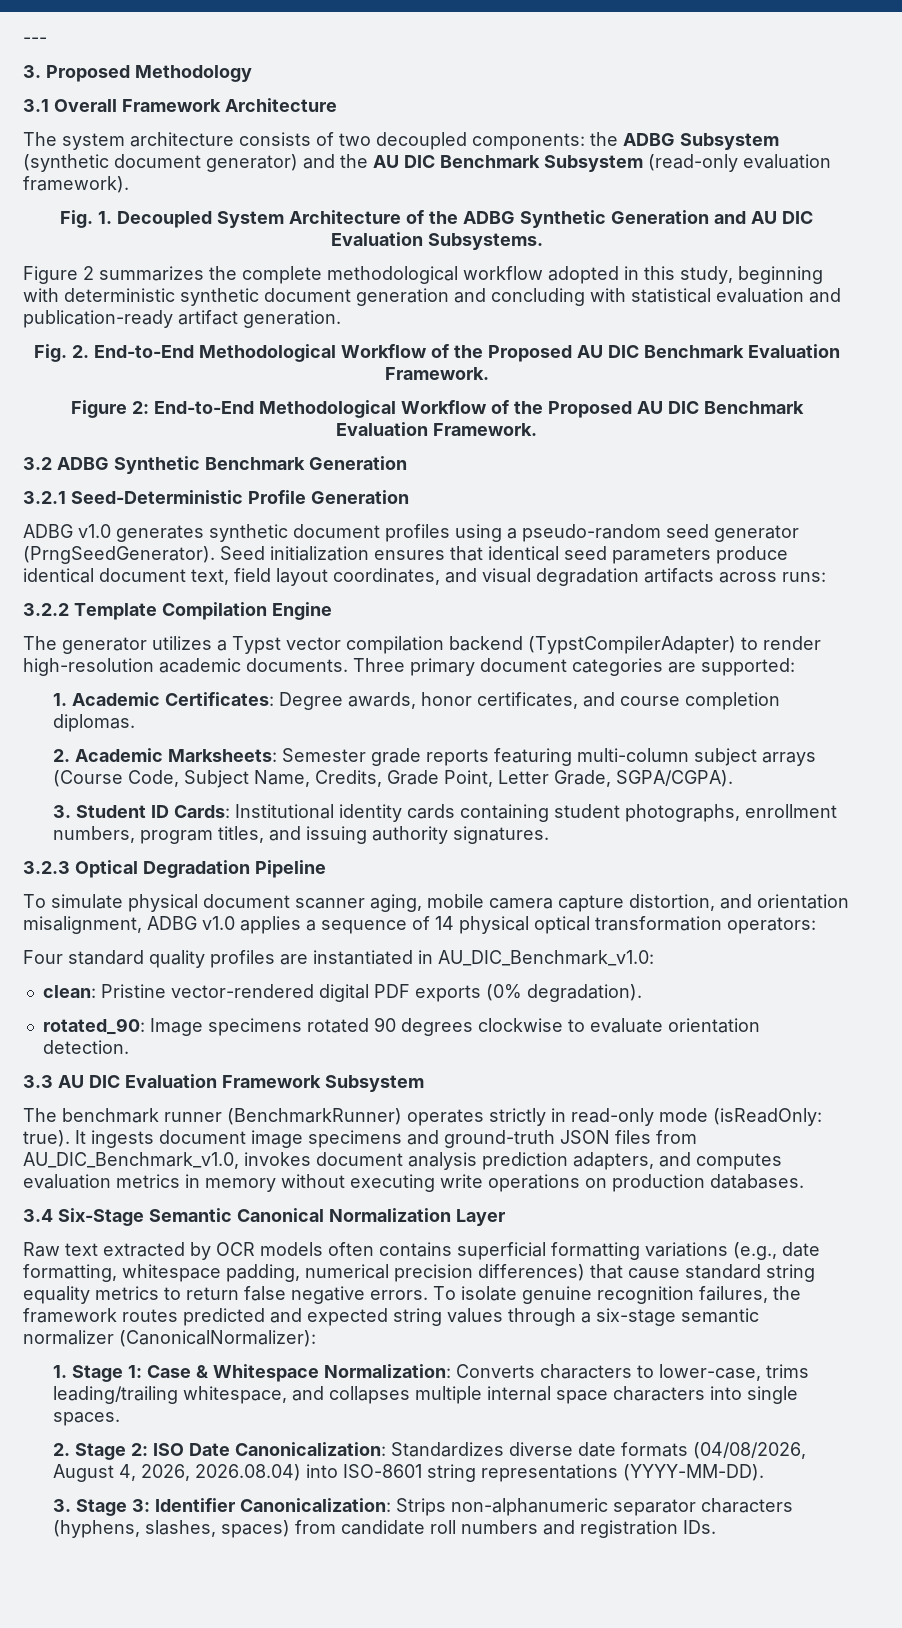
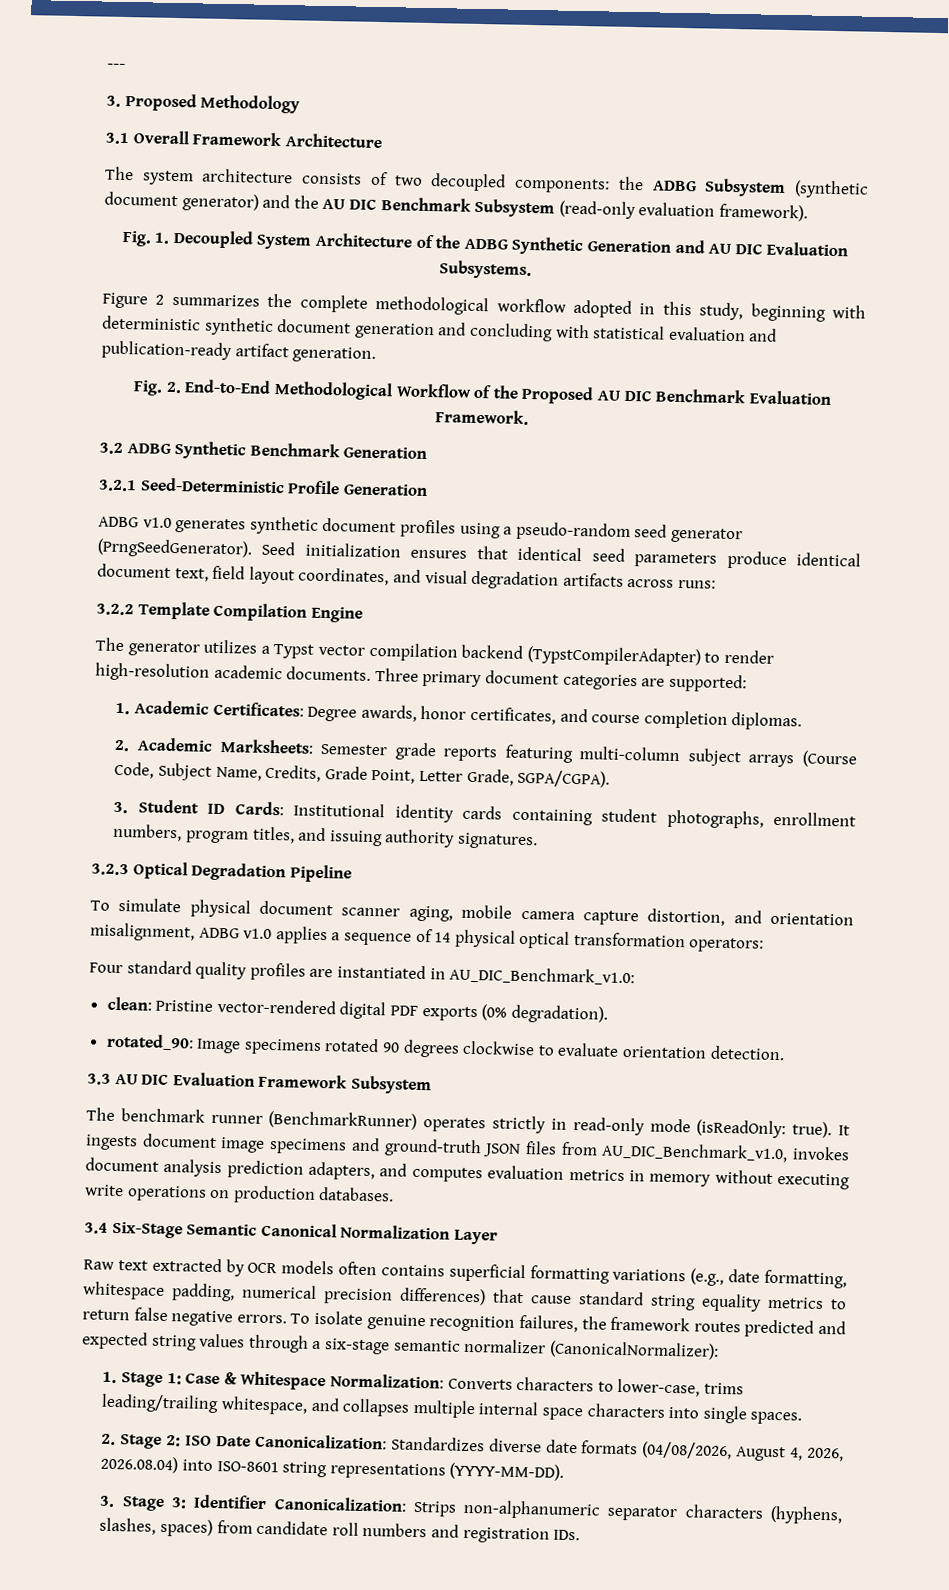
- Figure 2: End-to-End Methodological Workflow of the Proposed AU DIC Benchmark Evaluation Framework.

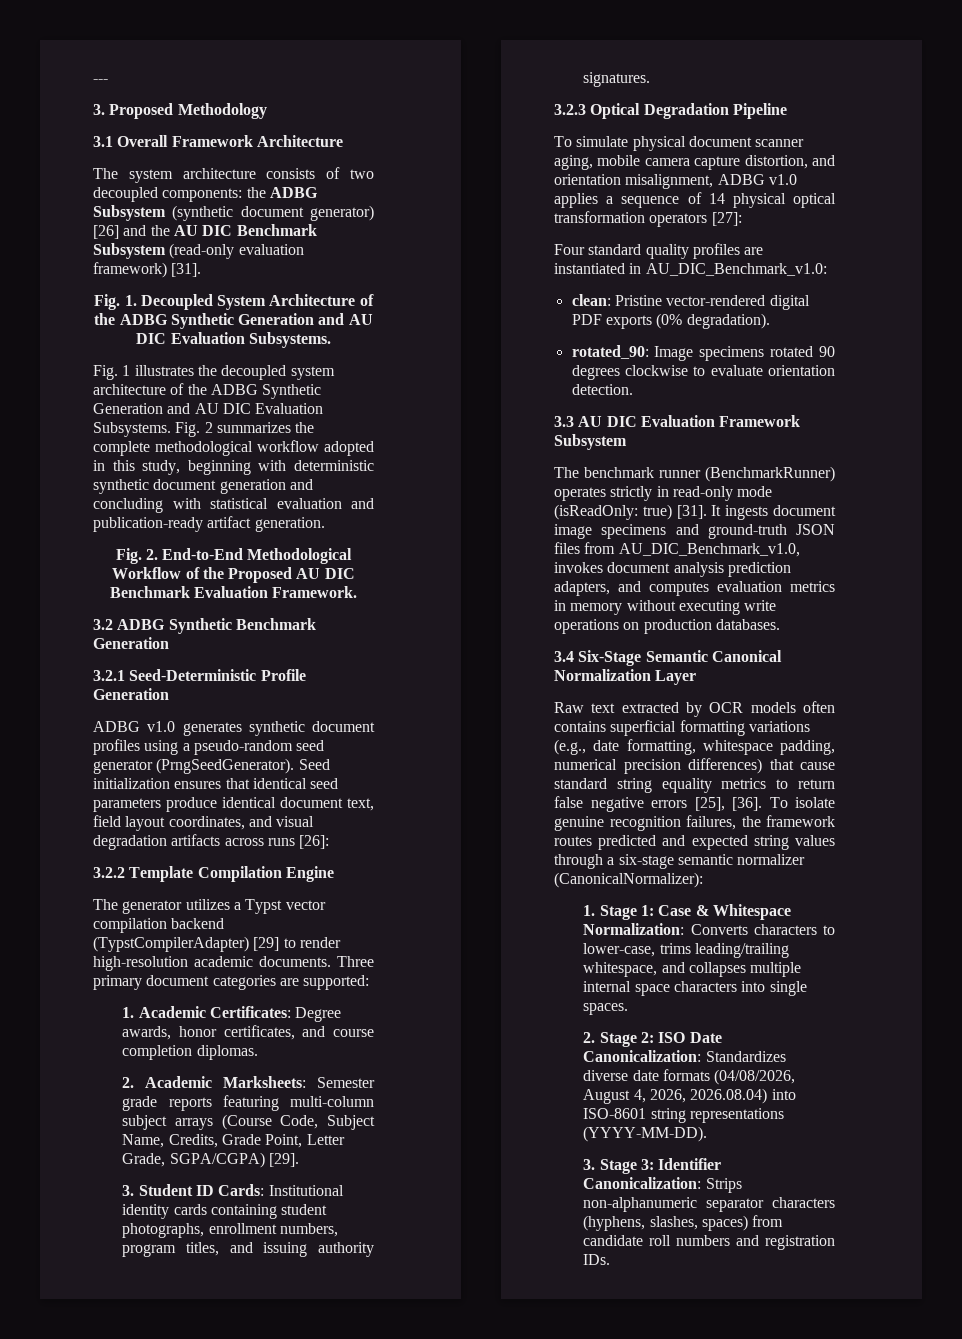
- The system architecture consists of two decoupled components: the ADBG Subsystem (synthetic document generator) and the AU DIC Benchmark Subsystem (read-only evaluation framework).
+ The system architecture consists of two decoupled components: the ADBG Subsystem (synthetic document generator) [26] and the AU DIC Benchmark Subsystem (read-only evaluation framework) [31].
- Figure 2 summarizes the complete methodological workflow adopted in this study, beginning with deterministic synthetic document generation and concluding with statistical evaluation and publication-ready artifact generation.
+ Fig. 1 illustrates the decoupled system architecture of the ADBG Synthetic Generation and AU DIC Evaluation Subsystems. Fig. 2 summarizes the complete methodological workflow adopted in this study, beginning with deterministic synthetic document generation and concluding with statistical evaluation and publication-ready artifact generation.
- Seed initialization ensures that identical seed parameters produce identical document text, field layout coordinates, and visual degradation artifacts across runs:
+ Seed initialization ensures that identical seed parameters produce identical document text, field layout coordinates, and visual degradation artifacts across runs [26]:
- The generator utilizes a Typst vector compilation backend (TypstCompilerAdapter) to render high-resolution academic documents.
+ The generator utilizes a Typst vector compilation backend (TypstCompilerAdapter) [29] to render high-resolution academic documents.
- 2. Academic Marksheets: Semester grade reports featuring multi-column subject arrays (Course Code, Subject Name, Credits, Grade Point, Letter Grade, SGPA/CGPA).
+ 2. Academic Marksheets: Semester grade reports featuring multi-column subject arrays (Course Code, Subject Name, Credits, Grade Point, Letter Grade, SGPA/CGPA) [29].
- To simulate physical document scanner aging, mobile camera capture distortion, and orientation misalignment, ADBG v1.0 applies a sequence of 14 physical optical transformation operators:
+ To simulate physical document scanner aging, mobile camera capture distortion, and orientation misalignment, ADBG v1.0 applies a sequence of 14 physical optical transformation operators [27]:
- The benchmark runner (BenchmarkRunner) operates strictly in read-only mode (isReadOnly: true).
+ The benchmark runner (BenchmarkRunner) operates strictly in read-only mode (isReadOnly: true) [31].
- Raw text extracted by OCR models often contains superficial formatting variations (e.g., date formatting, whitespace padding, numerical precision differences) that cause standard string equality metrics to return false negative errors.
+ Raw text extracted by OCR models often contains superficial formatting variations (e.g., date formatting, whitespace padding, numerical precision differences) that cause standard string equality metrics to return false negative errors [25], [36].

